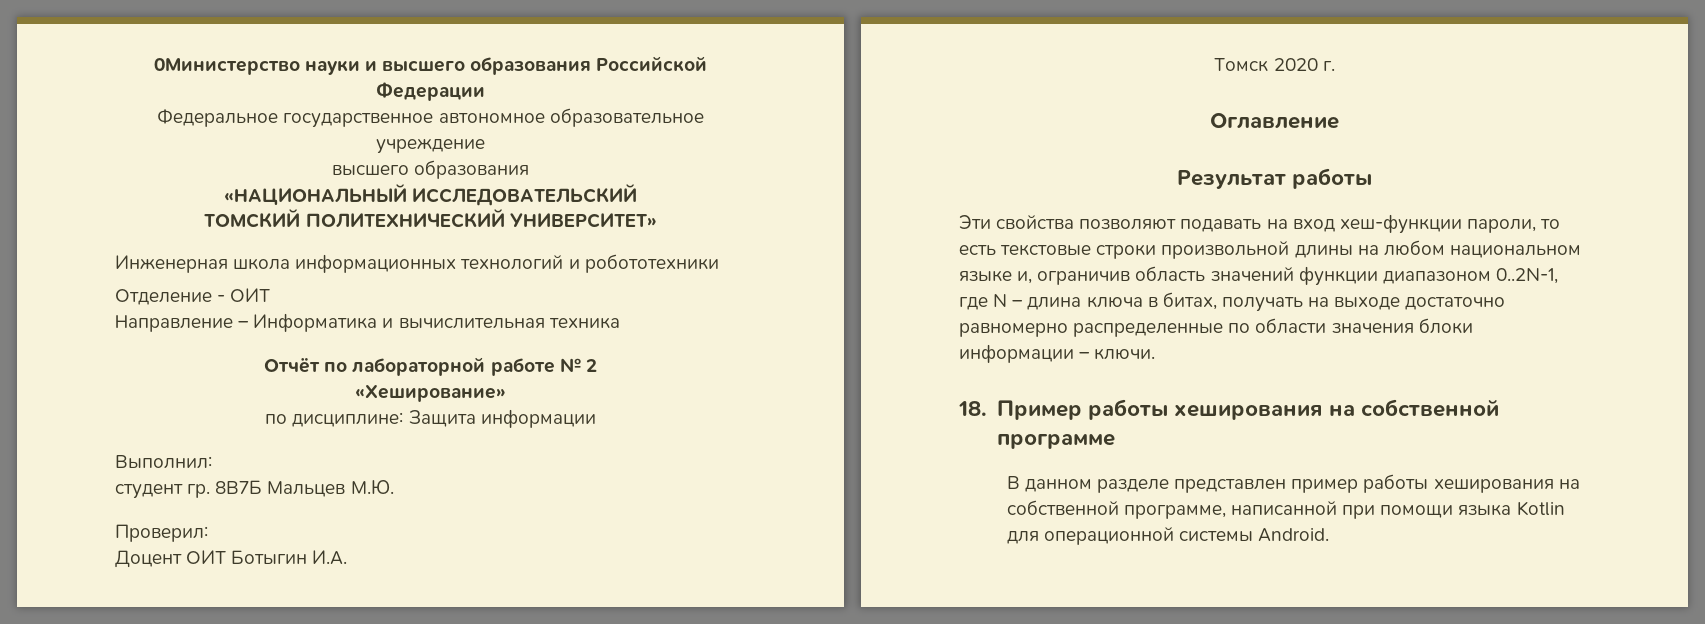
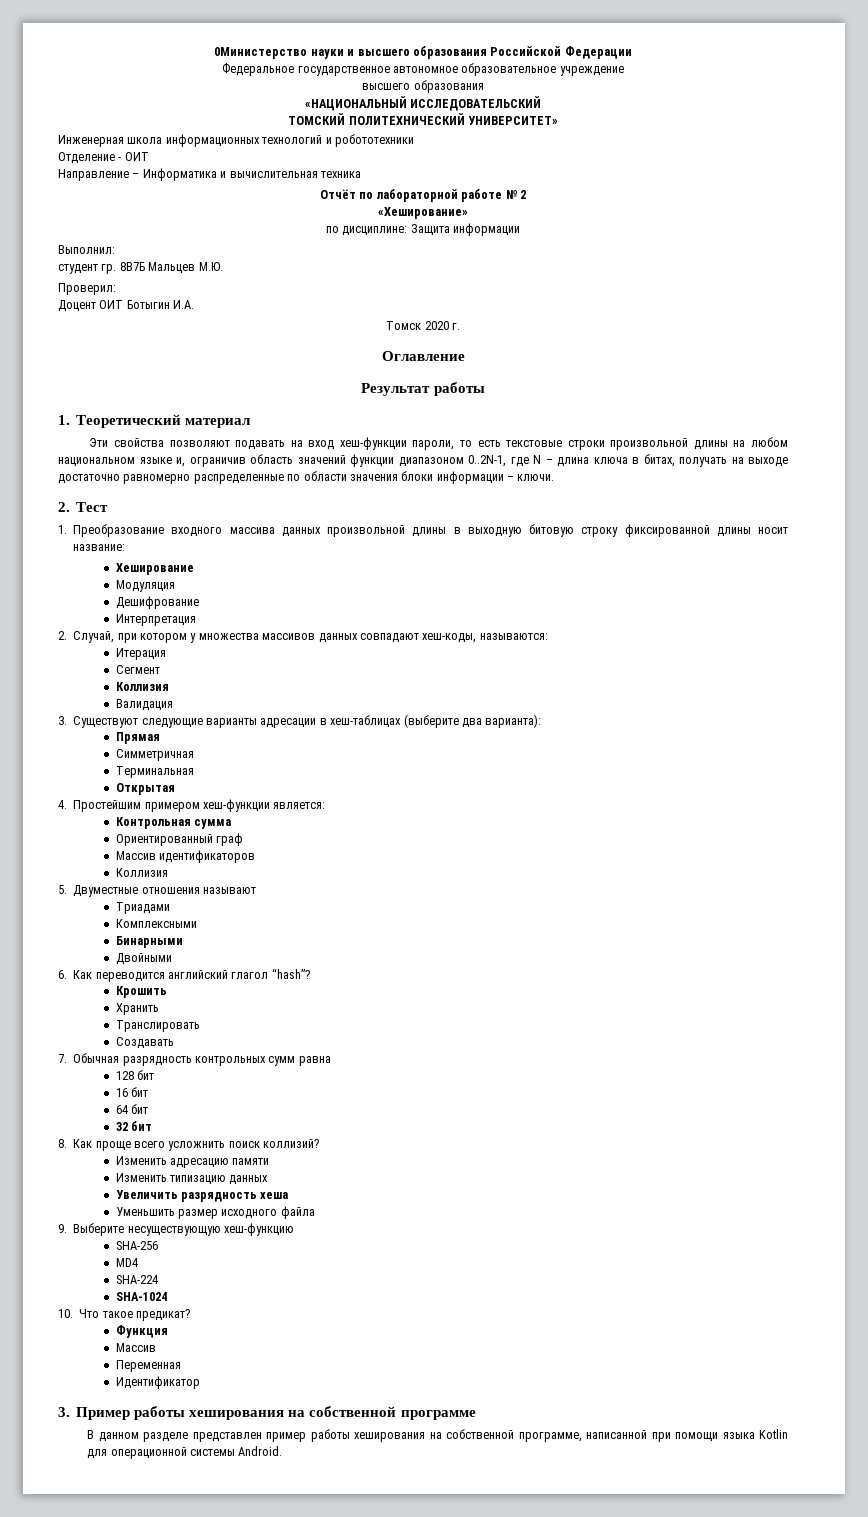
+ 1. Теоретический материал
- 18. Пример работы хеширования на собственной программе
+ 2. Тест
+ 1. Преобразование входного массива данных произвольной длины в выходную битовую строку фиксированной длины носит название:
+ Хеширование
+ Модуляция
+ Дешифрование
+ Интерпретация
+ 2. Случай, при котором у множества массивов данных совпадают хеш-коды, называются:
+ Итерация
+ Сегмент
+ Коллизия
+ Валидация
+ 3. Существуют следующие варианты адресации в хеш-таблицах (выберите два варианта):
+ Прямая
+ Симметричная
+ Терминальная
+ Открытая
+ 4. Простейшим примером хеш-функции является:
+ Контрольная сумма
+ Ориентированный граф
+ Массив идентификаторов
+ Коллизия
+ 5. Двуместные отношения называют
+ Триадами
+ Комплексными
+ Бинарными
+ Двойными
+ 6. Как переводится английский глагол “hash”?
+ Крошить
+ Хранить
+ Транслировать
+ Создавать
+ 7. Обычная разрядность контрольных сумм равна
+ 128 бит
+ 16 бит
+ 64 бит
+ 32 бит
+ 8. Как проще всего усложнить поиск коллизий?
+ Изменить адресацию памяти
+ Изменить типизацию данных
+ Увеличить разрядность хеша
+ Уменьшить размер исходного файла
+ 9. Выберите несуществующую хеш-функцию
+ SHA-256
+ MD4
+ SHA-224
+ SHA-1024
+ 10. Что такое предикат?
+ Функция
+ Массив
+ Переменная
+ Идентификатор
+ 3. Пример работы хеширования на собственной программе

